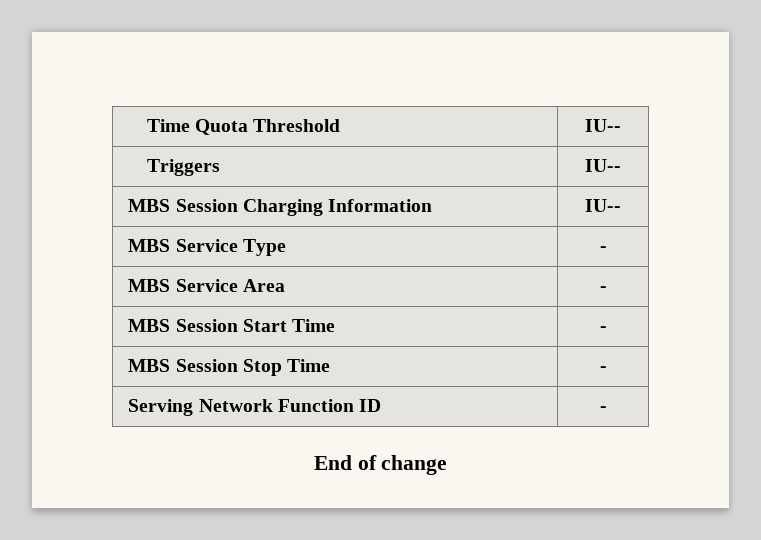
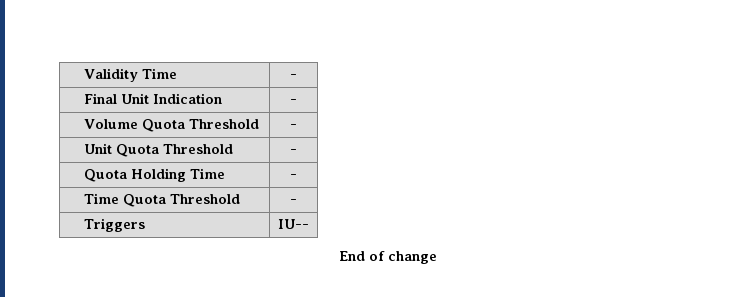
+ Validity Time | -
+ Final Unit Indication | -
+ Volume Quota Threshold | -
+ Unit Quota Threshold | -
+ Quota Holding Time | -
- Time Quota Threshold | IU--
+ Time Quota Threshold | -
- MBS Session Charging Information | IU--
- MBS Service Type | -
- MBS Service Area | -
- MBS Session Start Time | -
- MBS Session Stop Time | -
- Serving Network Function ID | -

